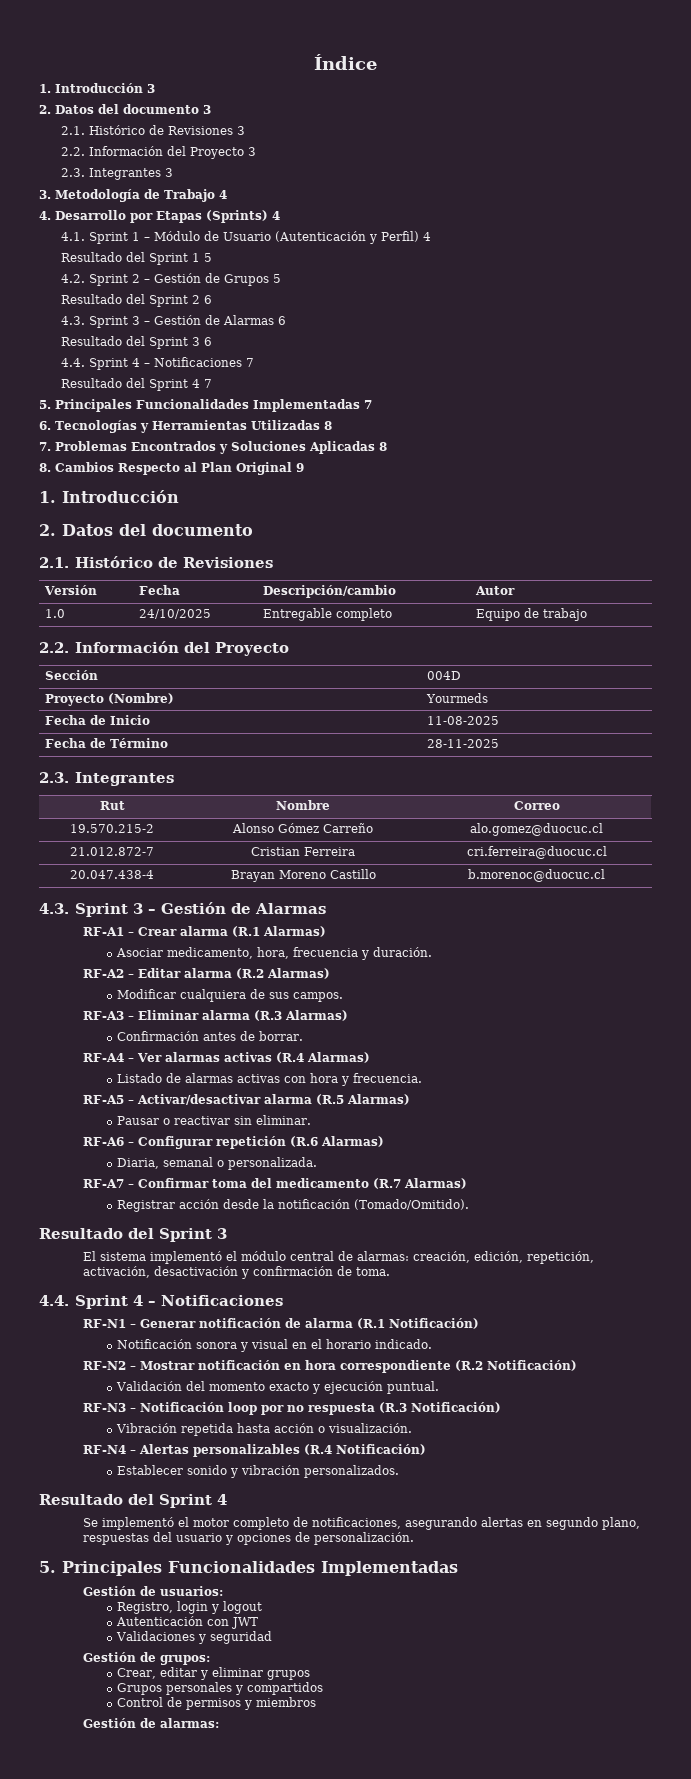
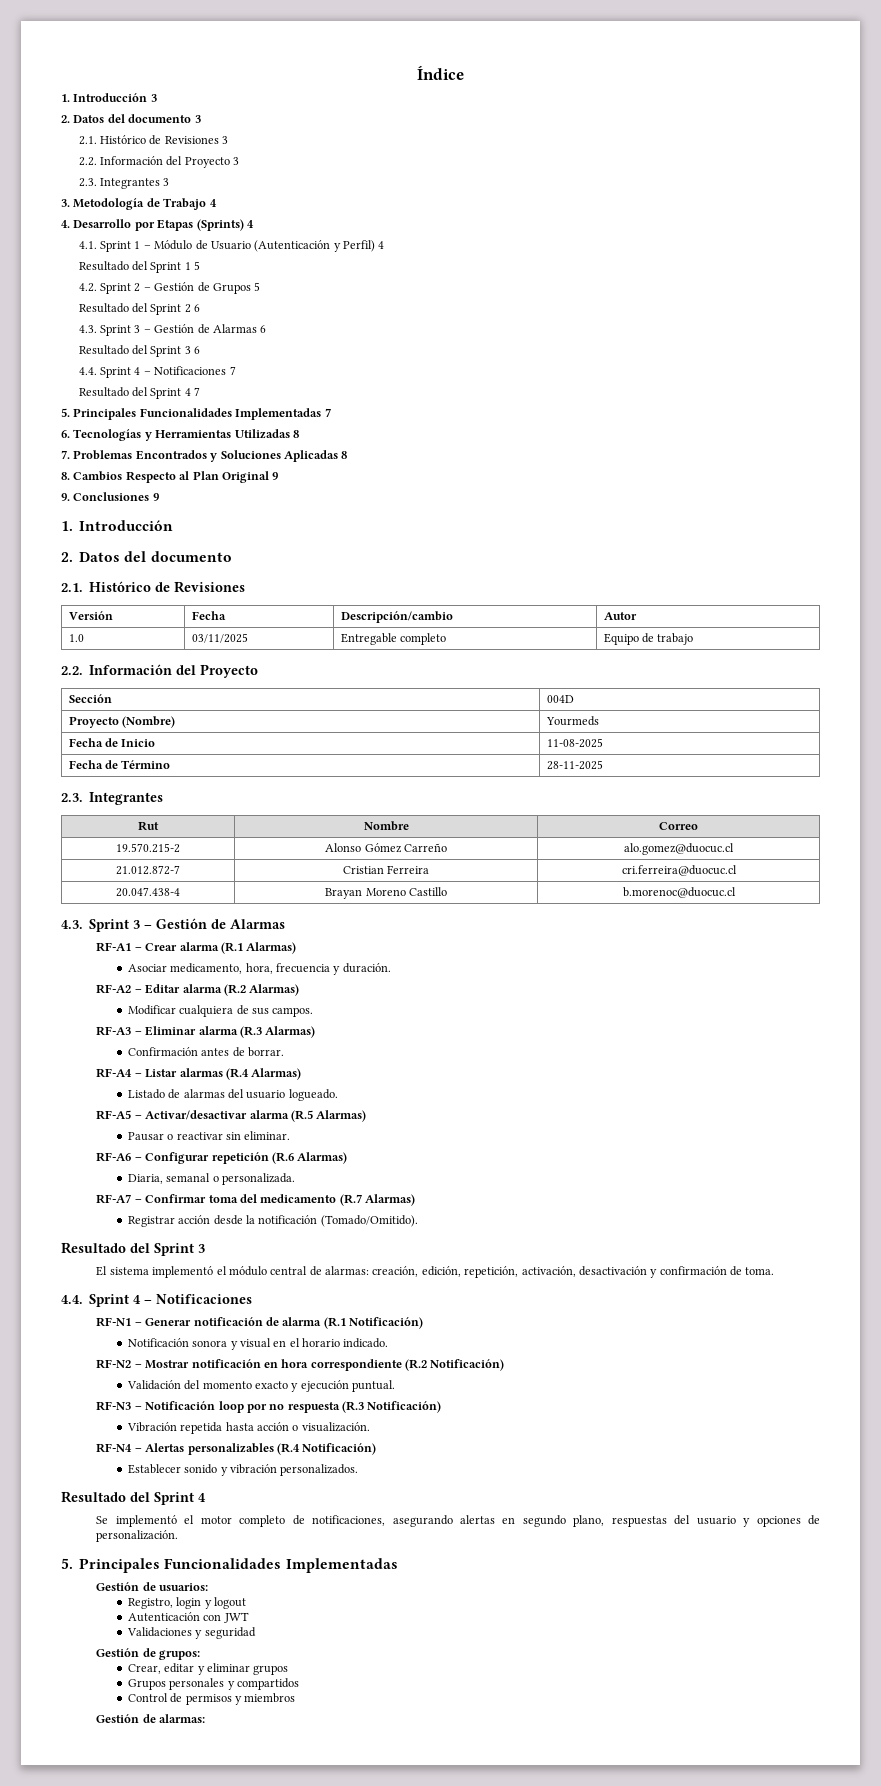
+ 9. Conclusiones 9
- 1.0 | 24/10/2025 | Entregable completo | Equipo de trabajo
+ 1.0 | 03/11/2025 | Entregable completo | Equipo de trabajo
- RF-A4 – Ver alarmas activas (R.4 Alarmas)
+ RF-A4 – Listar alarmas (R.4 Alarmas)
- Listado de alarmas activas con hora y frecuencia.
+ Listado de alarmas del usuario logueado.

